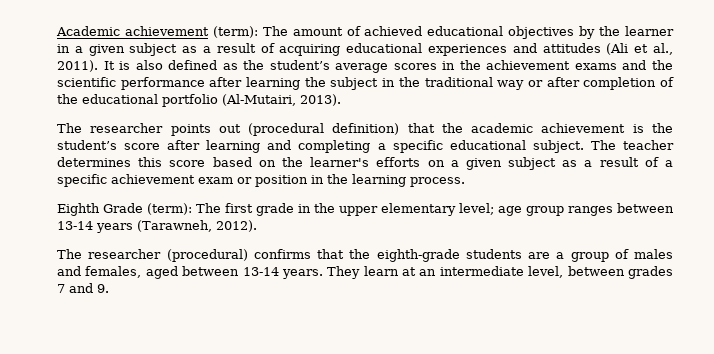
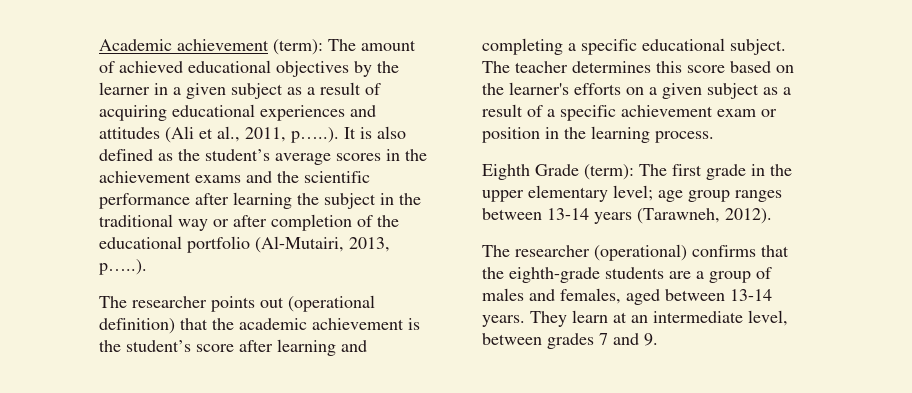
- The amount of achieved educational objectives by the learner in a given subject as a result of acquiring educational experiences and attitudes (Ali et al., 2011). It is also defined as the student’s average scores in the achievement exams and the scientific performance after learning the subject in the traditional way or after completion of the educational portfolio (Al-Mutairi, 2013).
+ The amount of achieved educational objectives by the learner in a given subject as a result of acquiring educational experiences and attitudes (Ali et al., 2011, p…..). It is also defined as the student’s average scores in the achievement exams and the scientific performance after learning the subject in the traditional way or after completion of the educational portfolio (Al-Mutairi, 2013, p…..).
- The researcher points out (procedural definition) that the academic achievement is the student’s score after learning and completing a specific educational subject.
+ The researcher points out (operational definition) that the academic achievement is the student’s score after learning and completing a specific educational subject.
- The researcher (procedural) confirms that the eighth-grade students are a group of males and females, aged between 13-14 years.
+ The researcher (operational) confirms that the eighth-grade students are a group of males and females, aged between 13-14 years.

